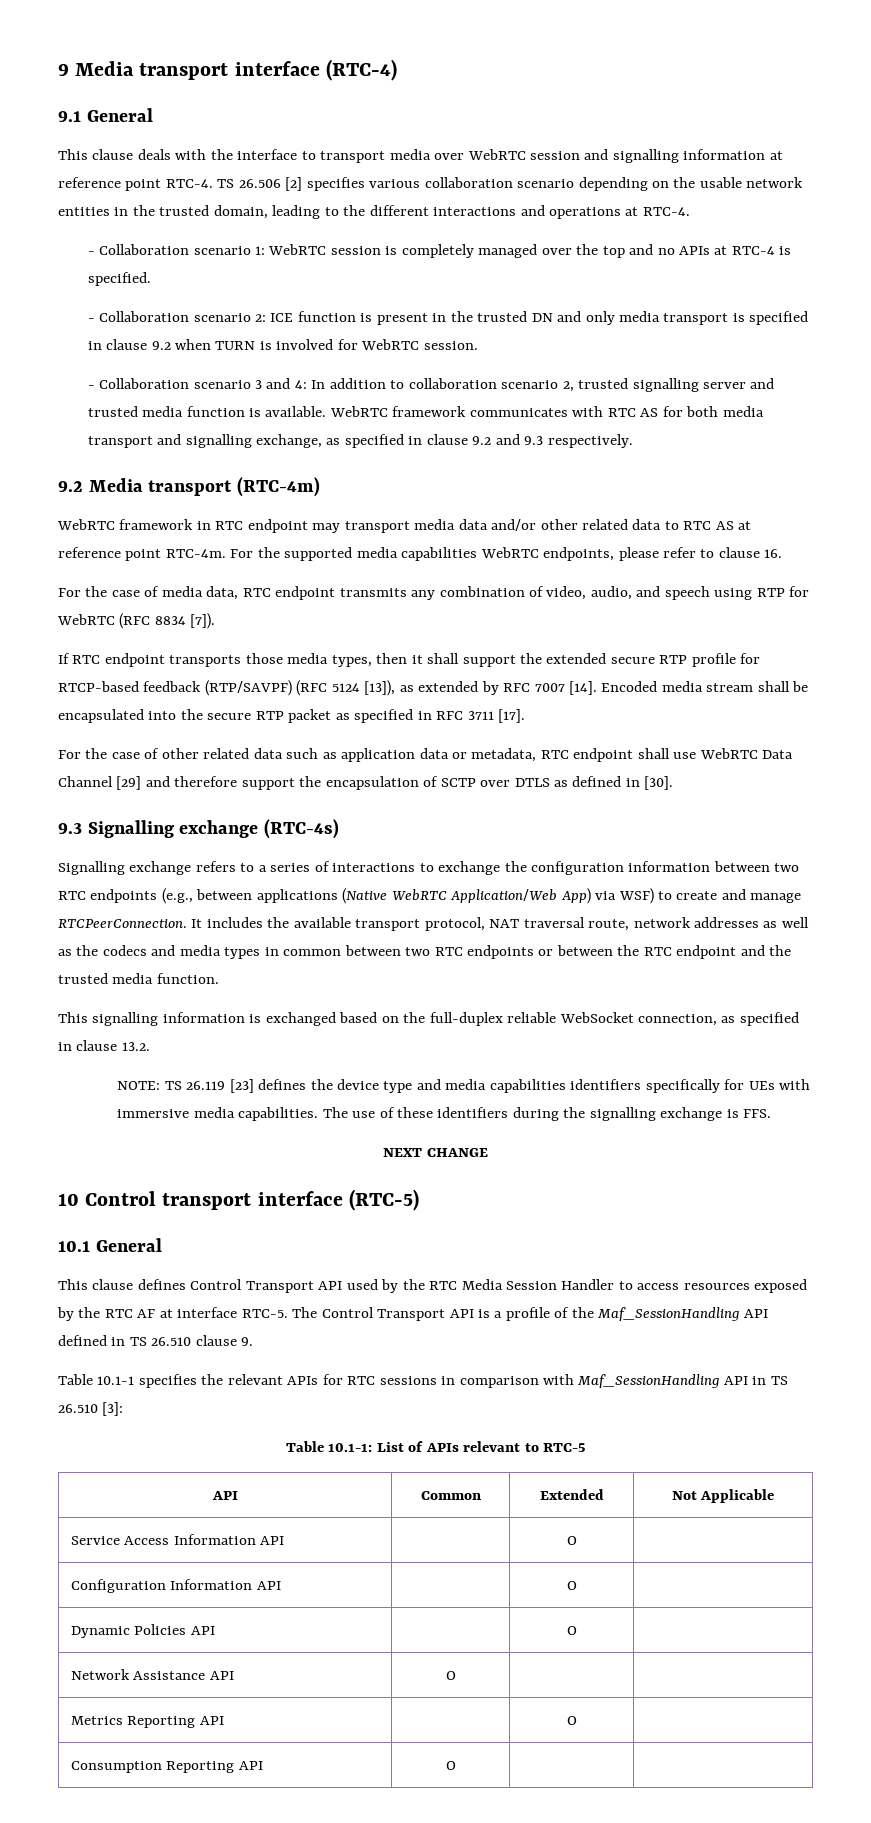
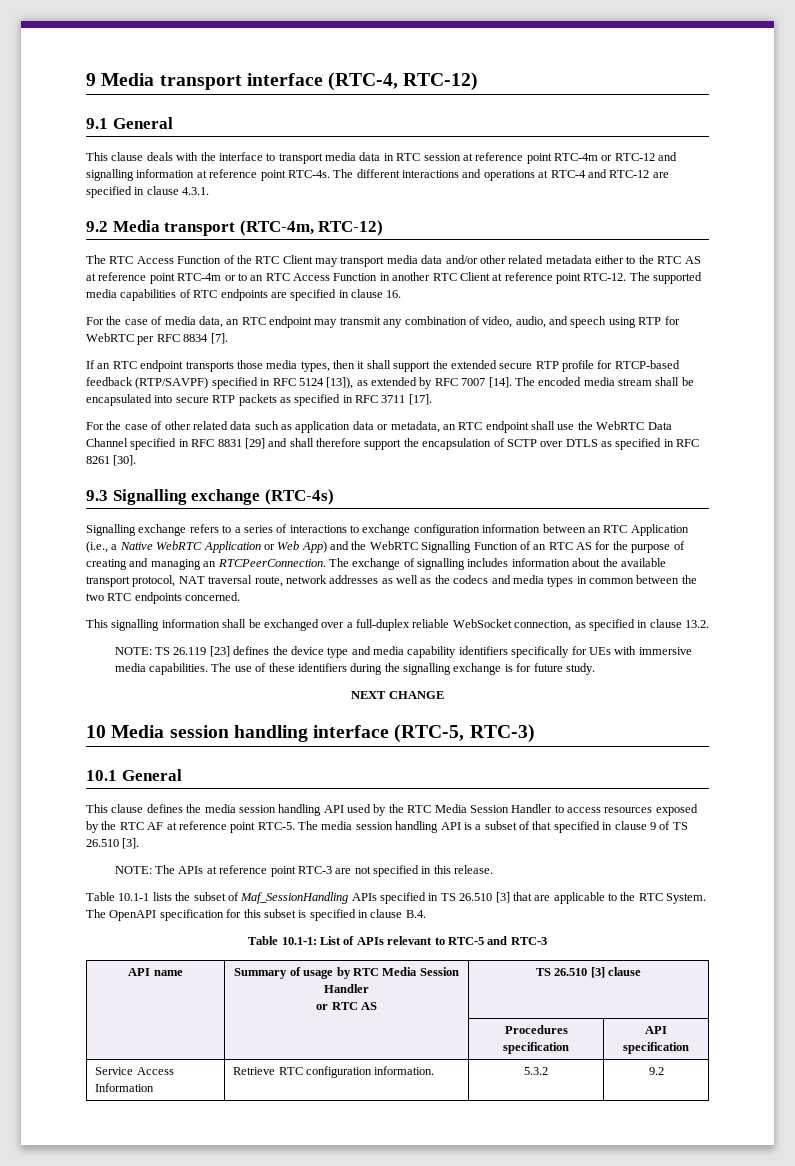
- 9 Media transport interface (RTC-4)
+ 9 Media transport interface (RTC-4, RTC-12)
- This clause deals with the interface to transport media over WebRTC session and signalling information at reference point RTC-4. TS 26.506 [2] specifies various collaboration scenario depending on the usable network entities in the trusted domain, leading to the different interactions and operations at RTC-4.
- - Collaboration scenario 1: WebRTC session is completely managed over the top and no APIs at RTC-4 is specified.
- - Collaboration scenario 2: ICE function is present in the trusted DN and only media transport is specified in clause 9.2 when TURN is involved for WebRTC session.
- - Collaboration scenario 3 and 4: In addition to collaboration scenario 2, trusted signalling server and trusted media function is available. WebRTC framework communicates with RTC AS for both media transport and signalling exchange, as specified in clause 9.2 and 9.3 respectively.
- 9.2 Media transport (RTC-4m)
- WebRTC framework in RTC endpoint may transport media data and/or other related data to RTC AS at reference point RTC-4m. For the supported media capabilities WebRTC endpoints, please refer to clause 16.
+ This clause deals with the interface to transport media data in RTC session at reference point RTC-4m or RTC-12 and signalling information at reference point RTC-4s. The different interactions and operations at RTC-4 and RTC-12 are specified in clause 4.3.1.
+ 9.2 Media transport (RTC-4m, RTC-12)
+ The RTC Access Function of the RTC Client may transport media data and/or other related metadata either to the RTC AS at reference point RTC-4m or to an RTC Access Function in another RTC Client at reference point RTC-12. The supported media capabilities of RTC endpoints are specified in clause 16.
- For the case of media data, RTC endpoint transmits any combination of video, audio, and speech using RTP for WebRTC (RFC 8834 [7]).
+ For the case of media data, an RTC endpoint may transmit any combination of video, audio, and speech using RTP for WebRTC per RFC 8834 [7].
- If RTC endpoint transports those media types, then it shall support the extended secure RTP profile for RTCP-based feedback (RTP/SAVPF) (RFC 5124 [13]), as extended by RFC 7007 [14].
+ If an RTC endpoint transports those media types, then it shall support the extended secure RTP profile for RTCP-based feedback (RTP/SAVPF) specified in RFC 5124 [13]), as extended by RFC 7007 [14].
- Encoded media stream shall be encapsulated into the secure RTP packet as specified in RFC 3711 [17].
+ The encoded media stream shall be encapsulated into secure RTP packets as specified in RFC 3711 [17].
- For the case of other related data such as application data or metadata, RTC endpoint shall use WebRTC Data Channel [29] and therefore support the encapsulation of SCTP over DTLS as defined in [30].
+ For the case of other related data such as application data or metadata, an RTC endpoint shall use the WebRTC Data Channel specified in RFC 8831 [29] and shall therefore support the encapsulation of SCTP over DTLS as specified in RFC 8261 [30].
- Signalling exchange refers to a series of interactions to exchange the configuration information between two RTC endpoints (e.g., between applications (Native WebRTC Application/Web App) via WSF) to create and manage RTCPeerConnection. It includes the available transport protocol, NAT traversal route, network addresses as well as the codecs and media types in common between two RTC endpoints or between the RTC endpoint and the trusted media function.
- This signalling information is exchanged based on the full-duplex reliable WebSocket connection, as specified in clause 13.2.
+ Signalling exchange refers to a series of interactions to exchange configuration information between an RTC Application (i.e., a Native WebRTC Application or Web App) and the WebRTC Signalling Function of an RTC AS for the purpose of creating and managing an RTCPeerConnection. The exchange of signalling includes information about the available transport protocol, NAT traversal route, network addresses as well as the codecs and media types in common between the two RTC endpoints concerned.
+ This signalling information shall be exchanged over a full-duplex reliable WebSocket connection, as specified in clause 13.2.
- NOTE: TS 26.119 [23] defines the device type and media capabilities identifiers specifically for UEs with immersive media capabilities.
+ NOTE: TS 26.119 [23] defines the device type and media capability identifiers specifically for UEs with immersive media capabilities.
- The use of these identifiers during the signalling exchange is FFS.
+ The use of these identifiers during the signalling exchange is for future study.
- 10 Control transport interface (RTC-5)
+ 10 Media session handling interface (RTC-5, RTC-3)
- This clause defines Control Transport API used by the RTC Media Session Handler to access resources exposed by the RTC AF at interface RTC-5. The Control Transport API is a profile of the Maf_SessionHandling API defined in TS 26.510 clause 9.
- Table 10.1-1 specifies the relevant APIs for RTC sessions in comparison with Maf_SessionHandling API in TS 26.510 [3]:
+ This clause defines the media session handling API used by the RTC Media Session Handler to access resources exposed by the RTC AF at reference point RTC-5. The media session handling API is a subset of that specified in clause 9 of TS 26.510 [3].
+ NOTE: The APIs at reference point RTC-3 are not specified in this release.
+ Table 10.1-1 lists the subset of Maf_SessionHandling APIs specified in TS 26.510 [3] that are applicable to the RTC System. The OpenAPI specification for this subset is specified in clause B.4.
- Table 10.1-1: List of APIs relevant to RTC-5
- API | Common | Extended | Not Applicable
- Service Access Information API | | O |
- Configuration Information API | | O |
- Dynamic Policies API | | O |
- Network Assistance API | O | |
- Metrics Reporting API | | O |
- Consumption Reporting API | O | |
+ Table 10.1-1: List of APIs relevant to RTC-5 and RTC-3
+ API name | Summary of usage by RTC Media Session Handler
+ or RTC AS | TS 26.510 [3] clause
+ | | Procedures specification | API specification
+ Service Access Information | Retrieve RTC configuration information. | 5.3.2 | 9.2

